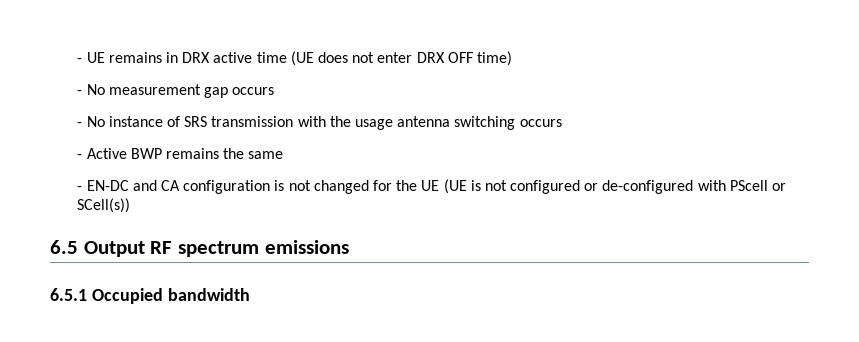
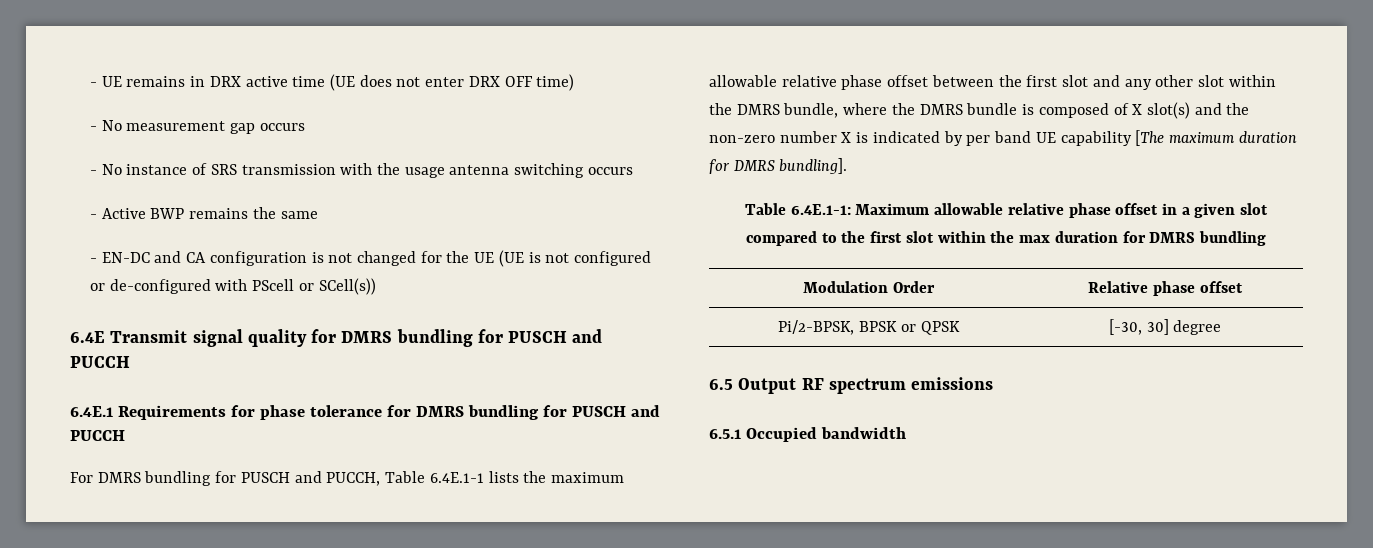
+ 6.4E Transmit signal quality for DMRS bundling for PUSCH and PUCCH
+ 6.4E.1 Requirements for phase tolerance for DMRS bundling for PUSCH and PUCCH
+ For DMRS bundling for PUSCH and PUCCH, Table 6.4E.1-1 lists the maximum allowable relative phase offset between the first slot and any other slot within the DMRS bundle, where the DMRS bundle is composed of X slot(s) and the non-zero number X is indicated by per band UE capability [The maximum duration for DMRS bundling].
+ Table 6.4E.1-1: Maximum allowable relative phase offset in a given slot compared to the first slot within the max duration for DMRS bundling
+ Modulation Order | Relative phase offset
+ Pi/2-BPSK, BPSK or QPSK | [-30, 30] degree

